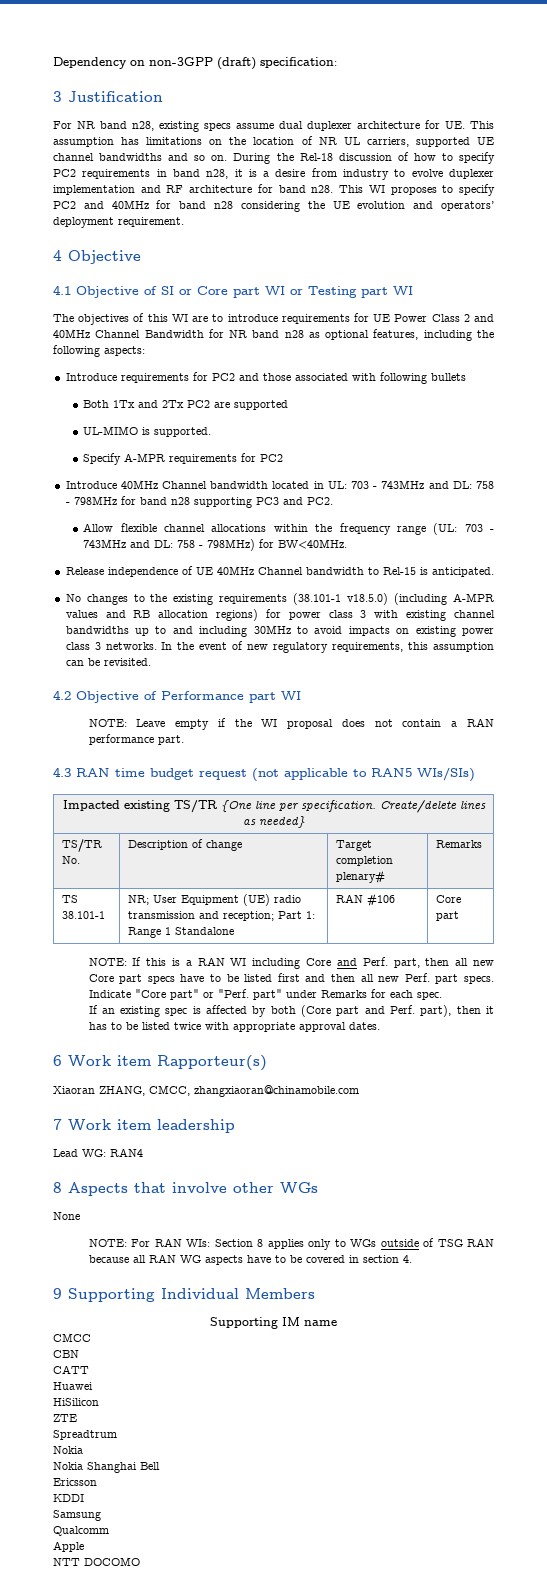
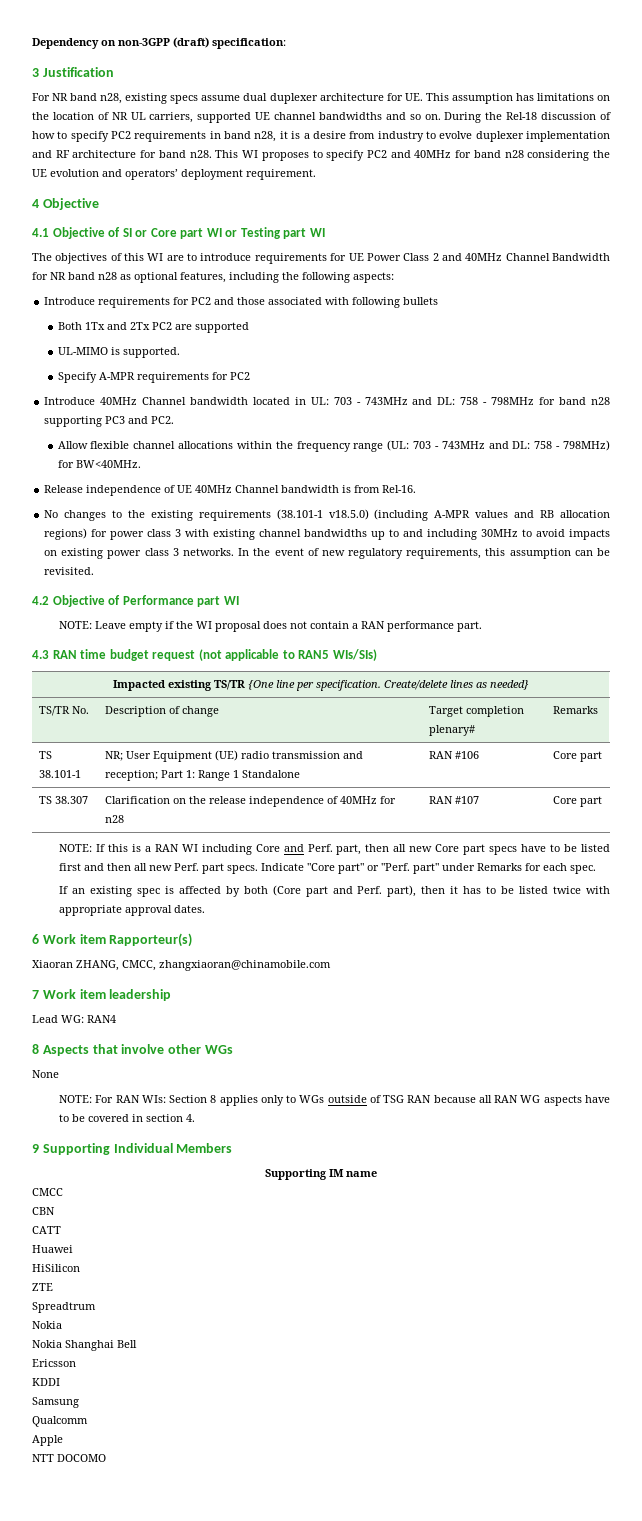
- Release independence of UE 40MHz Channel bandwidth to Rel-15 is anticipated.
+ Release independence of UE 40MHz Channel bandwidth is from Rel-16.
+ TS 38.307 | Clarification on the release independence of 40MHz for n28 | RAN #107 | Core part

